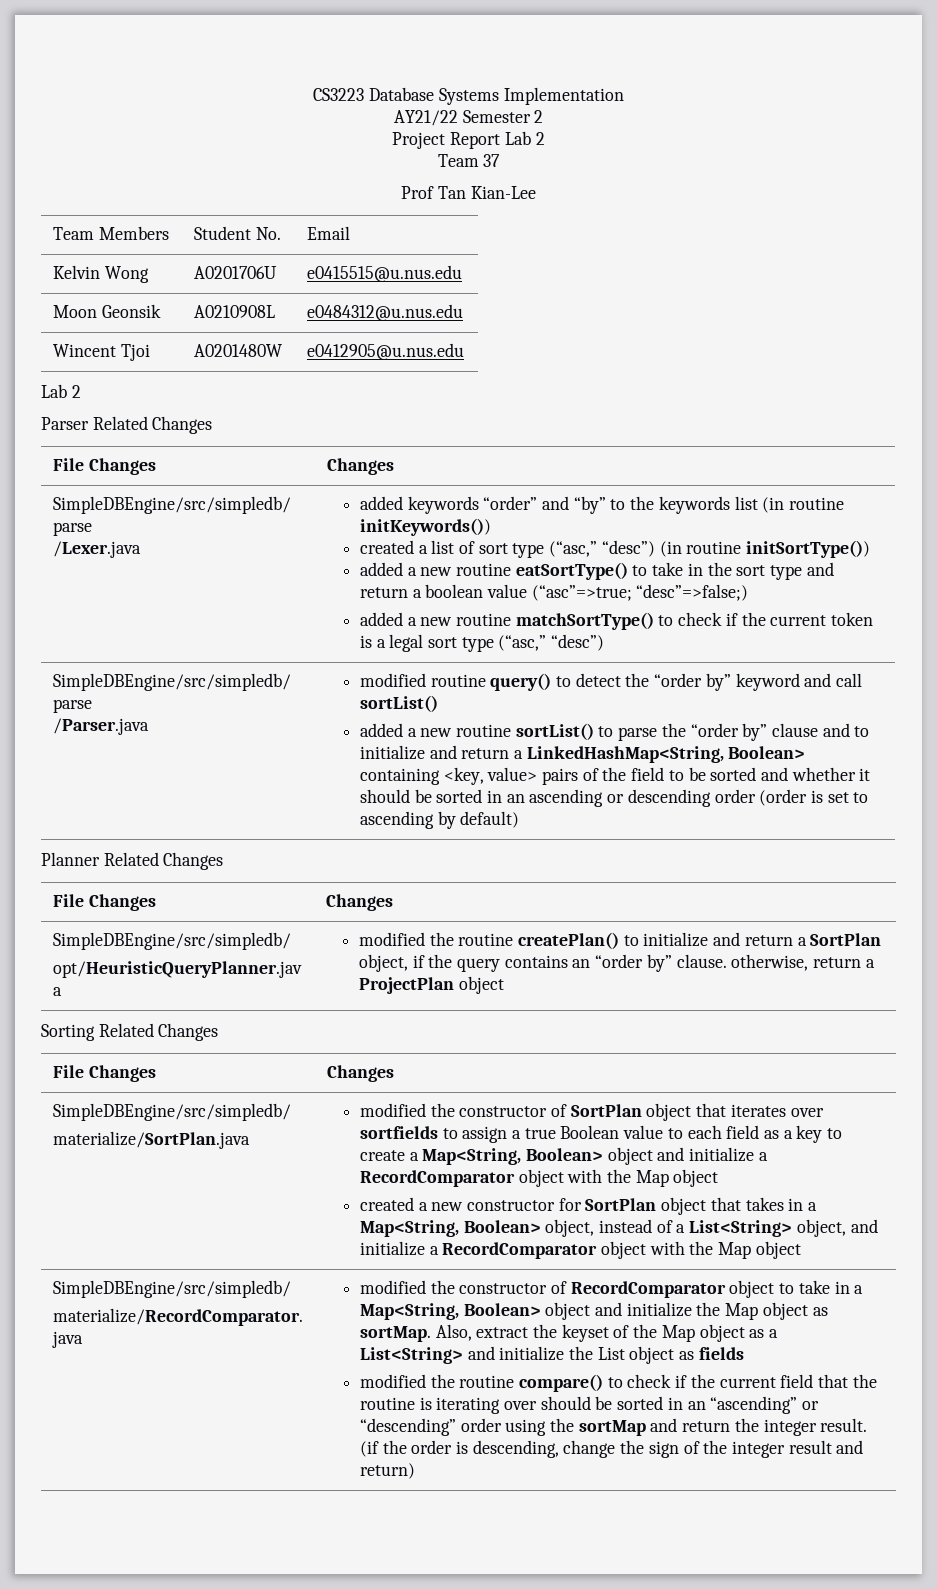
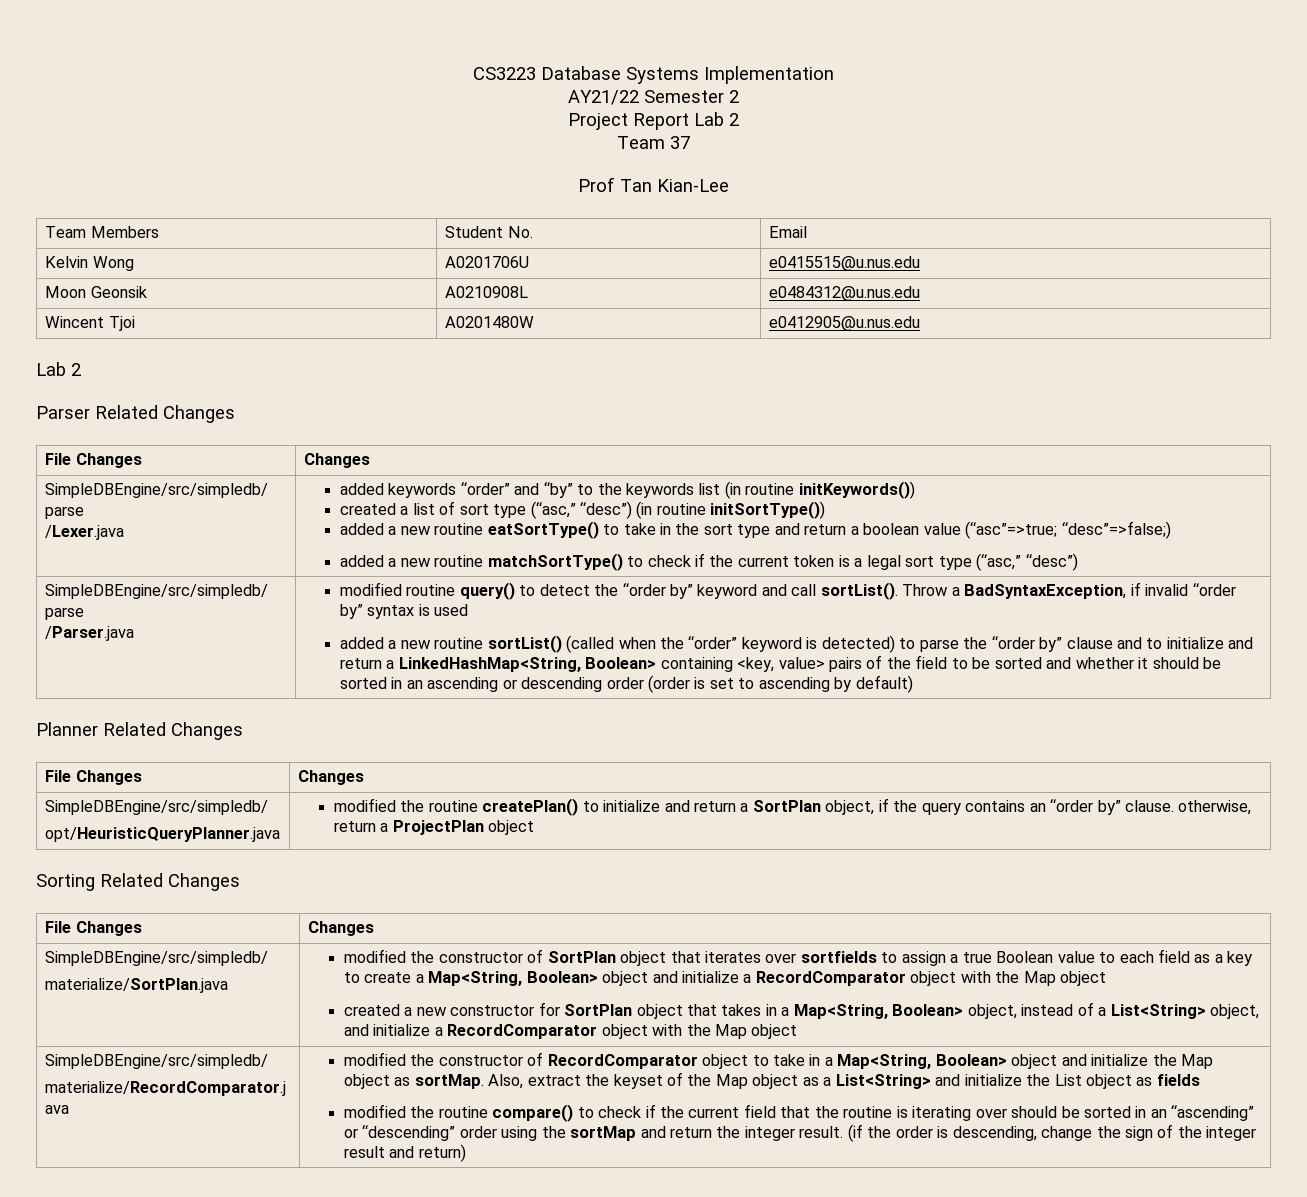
- modified routine query() to detect the “order by” keyword and call sortList()
+ modified routine query() to detect the “order by” keyword and call sortList(). Throw a BadSyntaxException, if invalid “order by” syntax is used
- added a new routine sortList() to parse the “order by” clause and to initialize and return a LinkedHashMap<String, Boolean> containing <key, value> pairs of the field to be sorted and whether it should be sorted in an ascending or descending order (order is set to ascending by default)
+ added a new routine sortList() (called when the “order” keyword is detected) to parse the “order by” clause and to initialize and return a LinkedHashMap<String, Boolean> containing <key, value> pairs of the field to be sorted and whether it should be sorted in an ascending or descending order (order is set to ascending by default)

